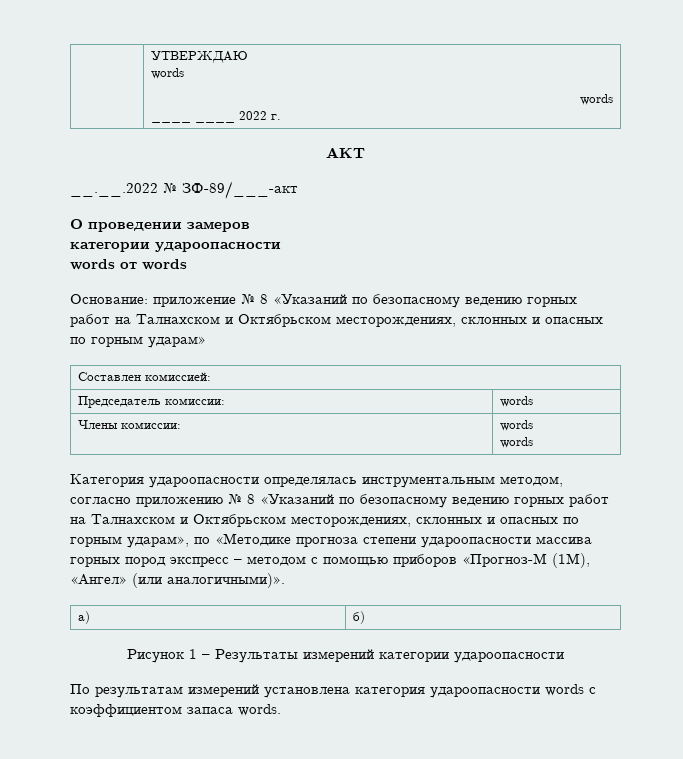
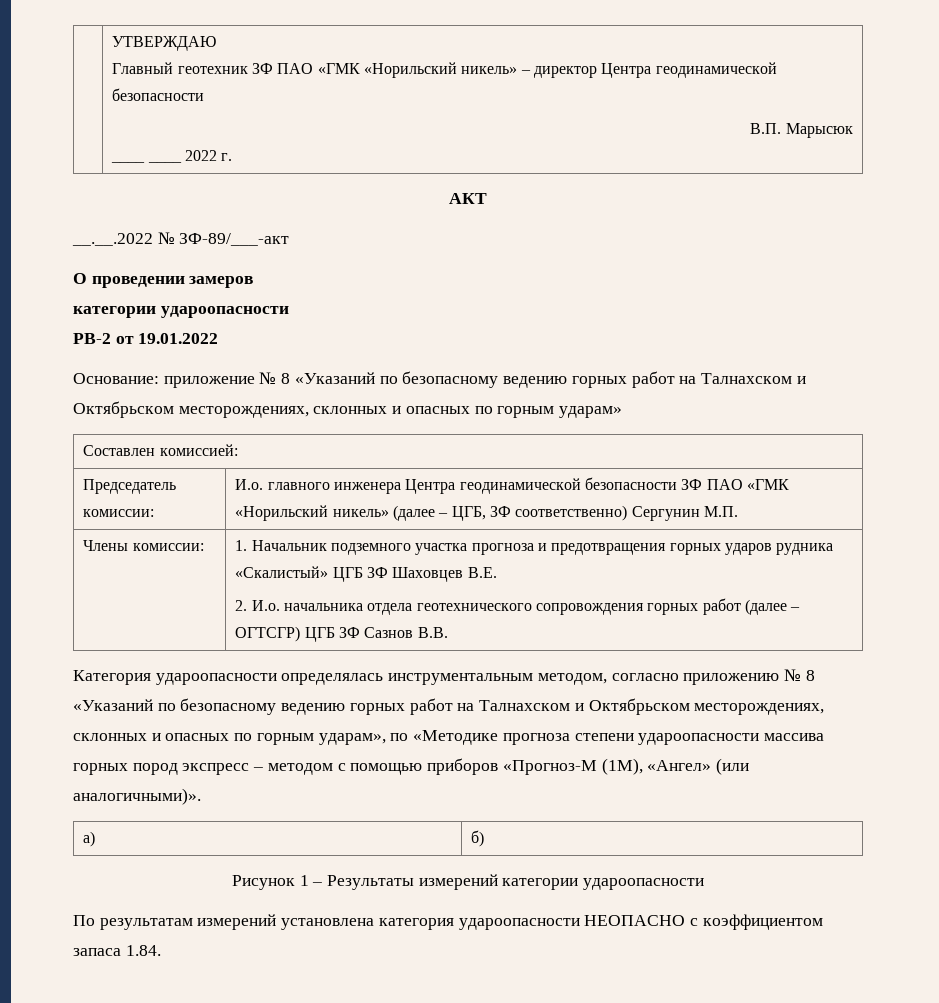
  | УТВЕРЖДАЮ
- words
- words
+ Главный геотехник ЗФ ПАО «ГМК «Норильский никель» – директор Центра геодинамической безопасности
+ В.П. Марысюк
- words от words
+ РВ-2 от 19.01.2022
- Председатель комиссии: | words
- Члены комиссии: | words
- words
+ Председатель комиссии: | И.о. главного инженера Центра геодинамической безопасности ЗФ ПАО «ГМК «Норильский никель» (далее – ЦГБ, ЗФ соответственно) Сергунин М.П.
+ Члены комиссии: | 1. Начальник подземного участка прогноза и предотвращения горных ударов рудника «Скалистый» ЦГБ ЗФ Шаховцев В.Е.
+ 2. И.о. начальника отдела геотехнического сопровождения горных работ (далее – ОГТСГР) ЦГБ ЗФ Сазнов В.В.
- По результатам измерений установлена категория удароопасности words с коэффициентом запаса words.
+ По результатам измерений установлена категория удароопасности НЕОПАСНО с коэффициентом запаса 1.84.

